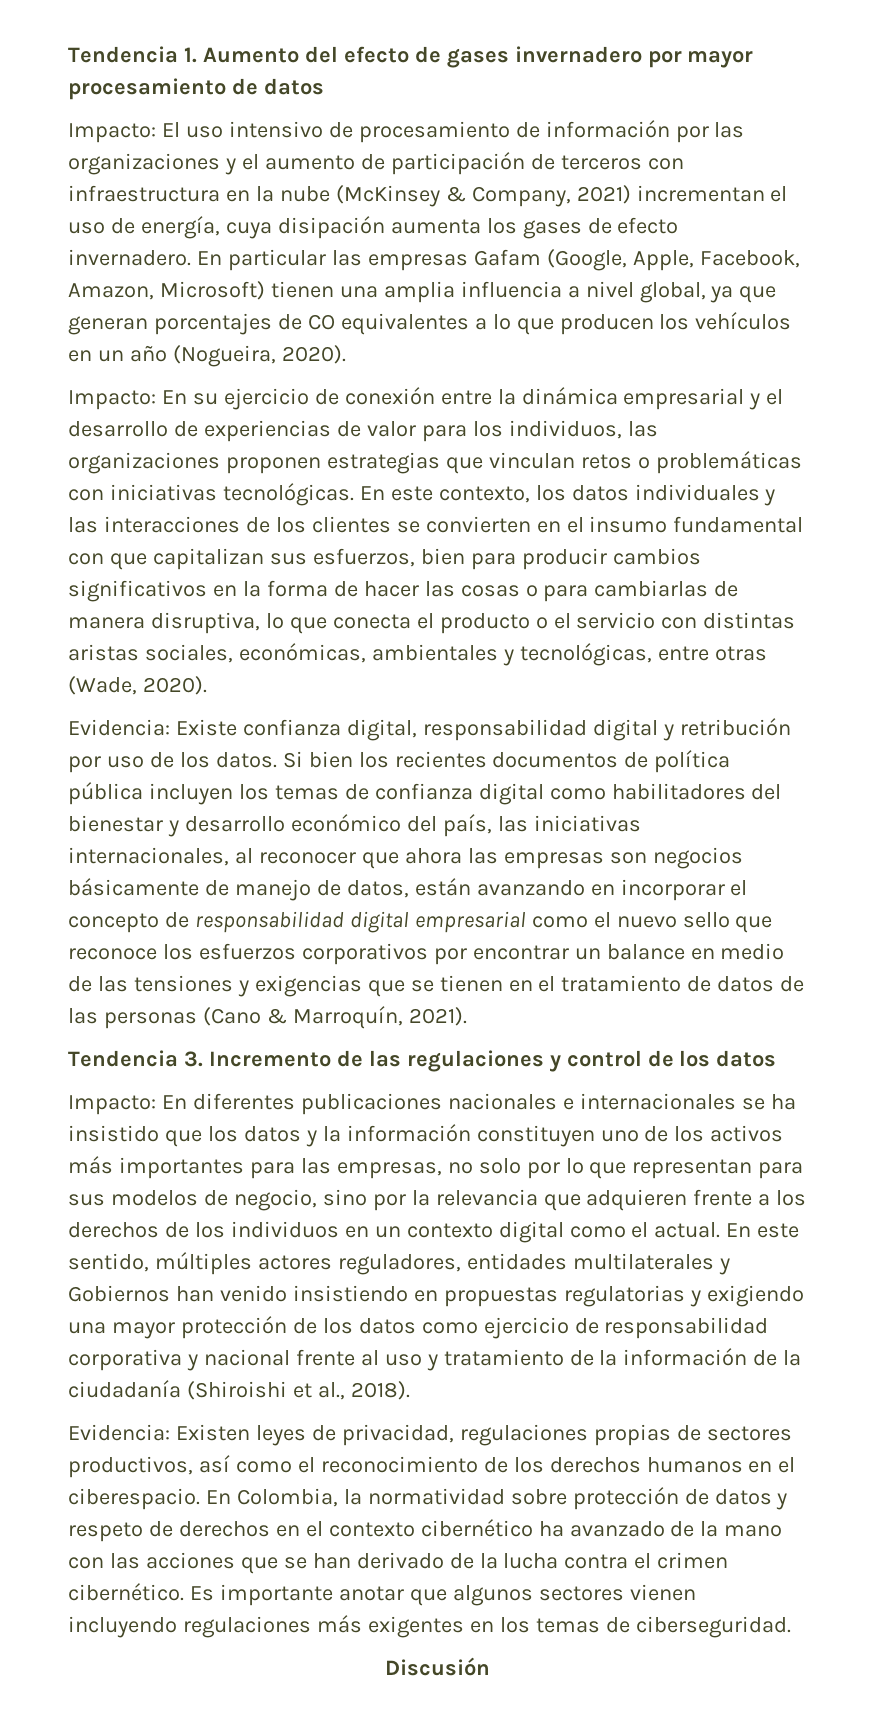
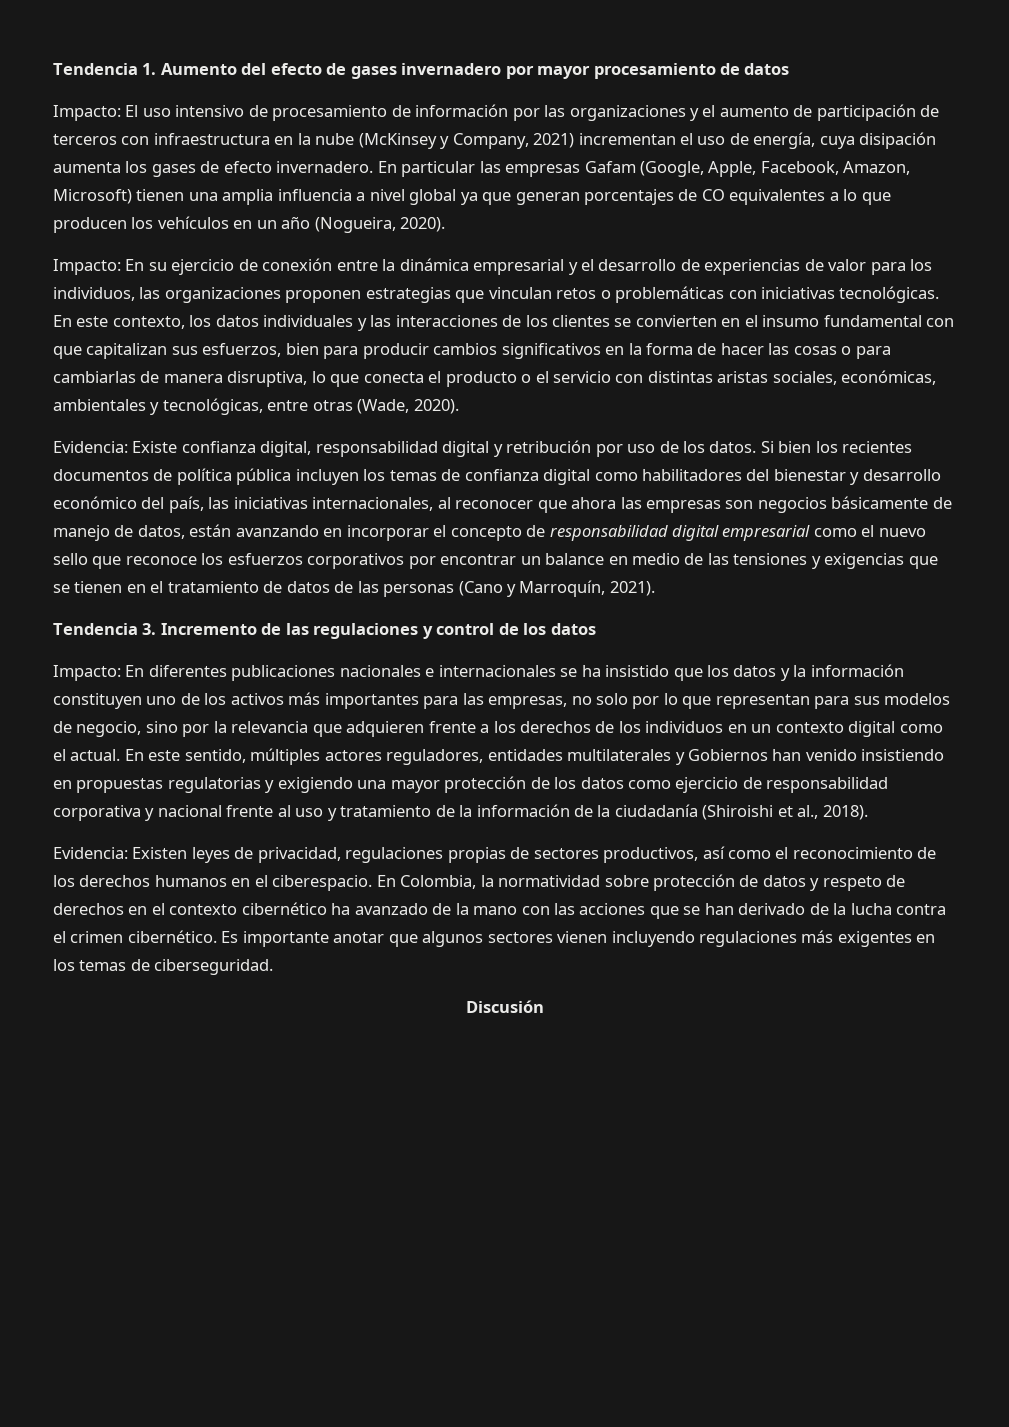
- Impacto: El uso intensivo de procesamiento de información por las organizaciones y el aumento de participación de terceros con infraestructura en la nube (McKinsey & Company, 2021) incrementan el uso de energía, cuya disipación aumenta los gases de efecto invernadero.
+ Impacto: El uso intensivo de procesamiento de información por las organizaciones y el aumento de participación de terceros con infraestructura en la nube (McKinsey y Company, 2021) incrementan el uso de energía, cuya disipación aumenta los gases de efecto invernadero.
- En particular las empresas Gafam (Google, Apple, Facebook, Amazon, Microsoft) tienen una amplia influencia a nivel global, ya que generan porcentajes de CO equivalentes a lo que producen los vehículos en un año (Nogueira, 2020).
+ En particular las empresas Gafam (Google, Apple, Facebook, Amazon, Microsoft) tienen una amplia influencia a nivel global ya que generan porcentajes de CO equivalentes a lo que producen los vehículos en un año (Nogueira, 2020).
- Si bien los recientes documentos de política pública incluyen los temas de confianza digital como habilitadores del bienestar y desarrollo económico del país, las iniciativas internacionales, al reconocer que ahora las empresas son negocios básicamente de manejo de datos, están avanzando en incorporar el concepto de responsabilidad digital empresarial como el nuevo sello que reconoce los esfuerzos corporativos por encontrar un balance en medio de las tensiones y exigencias que se tienen en el tratamiento de datos de las personas (Cano & Marroquín, 2021).
+ Si bien los recientes documentos de política pública incluyen los temas de confianza digital como habilitadores del bienestar y desarrollo económico del país, las iniciativas internacionales, al reconocer que ahora las empresas son negocios básicamente de manejo de datos, están avanzando en incorporar el concepto de responsabilidad digital empresarial como el nuevo sello que reconoce los esfuerzos corporativos por encontrar un balance en medio de las tensiones y exigencias que se tienen en el tratamiento de datos de las personas (Cano y Marroquín, 2021).

